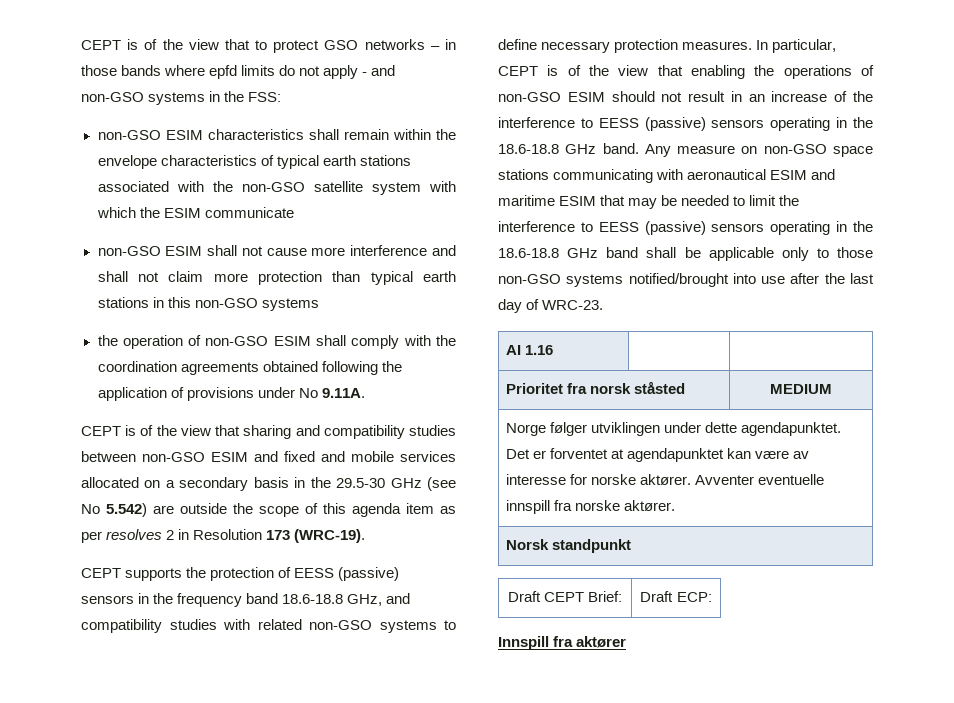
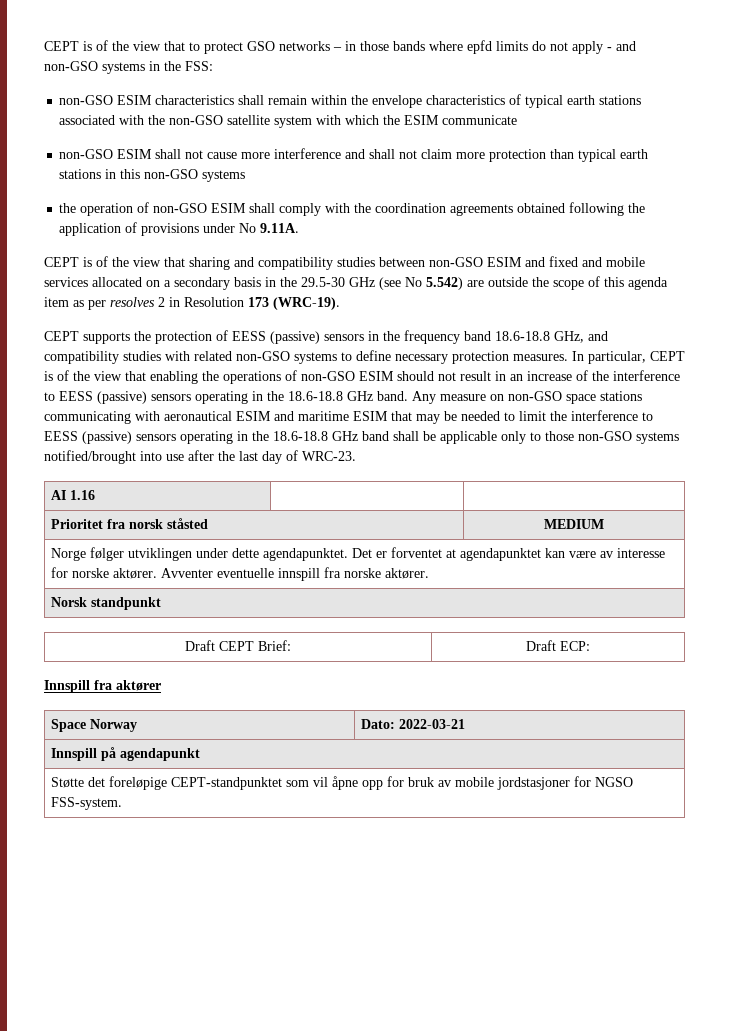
+ Space Norway | Dato: 2022-03-21
+ Innspill på agendapunkt
+ Støtte det foreløpige CEPT-standpunktet som vil åpne opp for bruk av mobile jordstasjoner for NGSO FSS-system.

